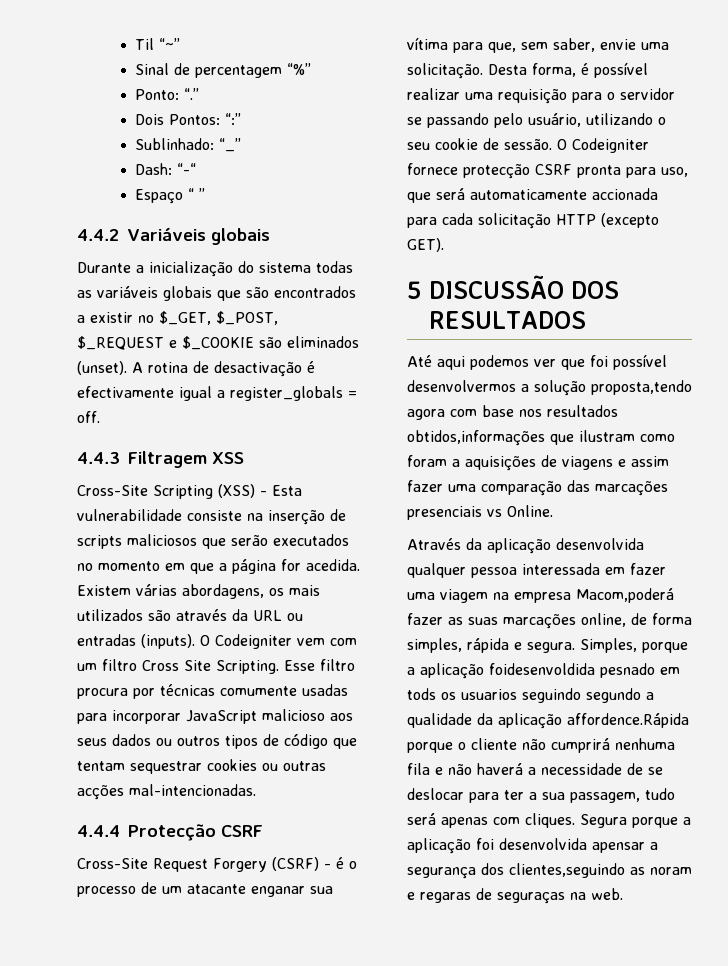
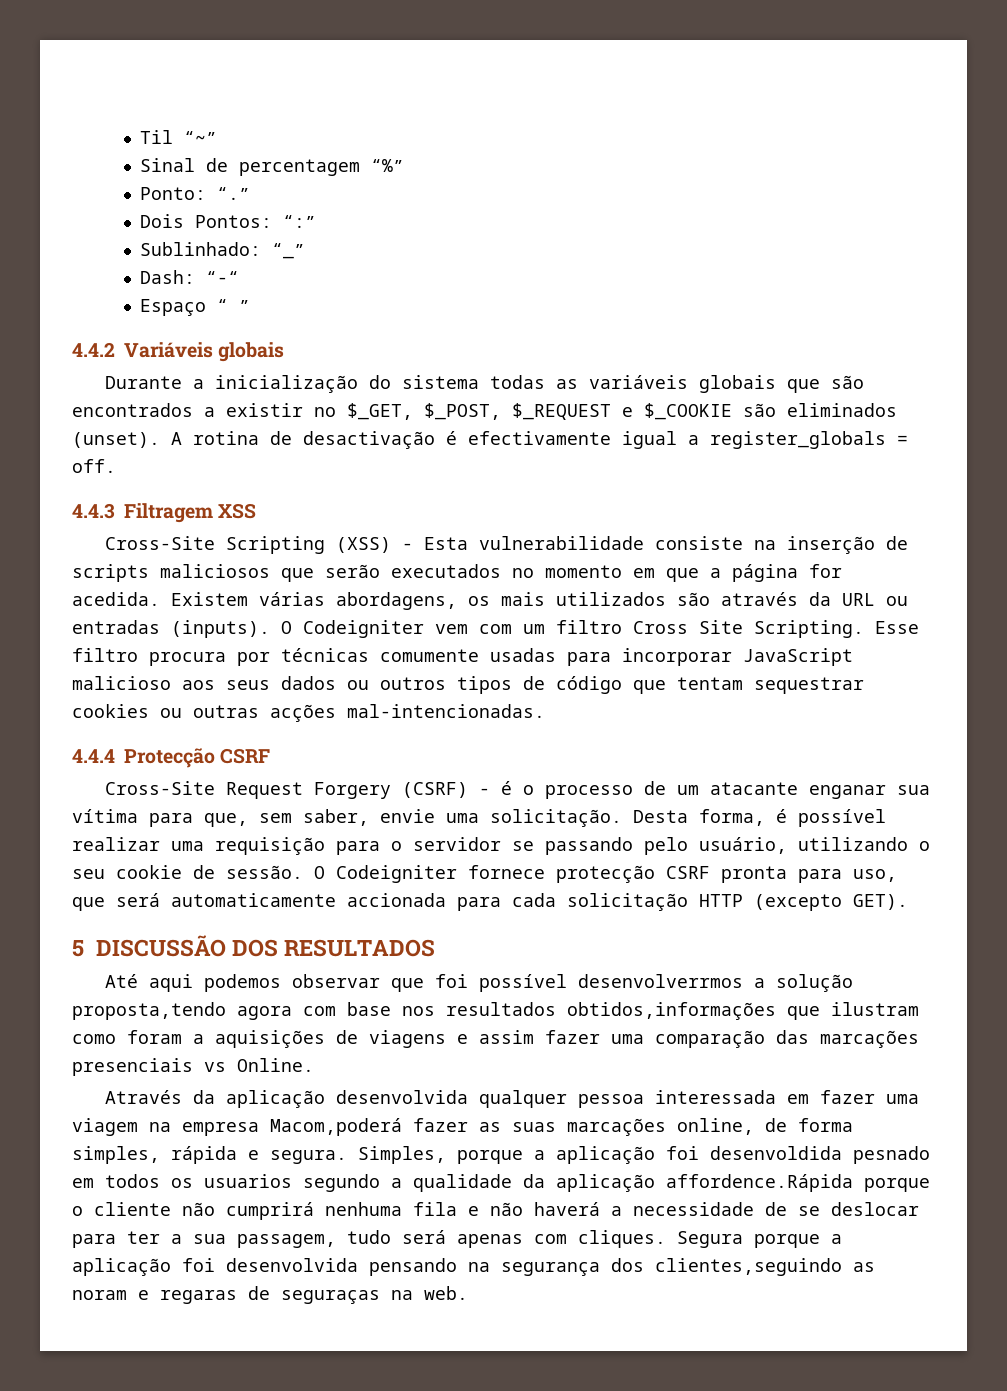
- Até aqui podemos ver que foi possível desenvolvermos a solução proposta,tendo agora com base nos resultados obtidos,informações que ilustram como foram a aquisições de viagens e assim fazer uma comparação das marcações presenciais vs Online.
+ Até aqui podemos observar que foi possível desenvolverrmos a solução proposta,tendo agora com base nos resultados obtidos,informações que ilustram como foram a aquisições de viagens e assim fazer uma comparação das marcações presenciais vs Online.
- Simples, porque a aplicação foidesenvoldida pesnado em tods os usuarios seguindo segundo a qualidade da aplicação affordence.Rápida porque o cliente não cumprirá nenhuma fila e não haverá a necessidade de se deslocar para ter a sua passagem, tudo será apenas com cliques.
+ Simples, porque a aplicação foi desenvoldida pesnado em todos os usuarios segundo a qualidade da aplicação affordence.Rápida porque o cliente não cumprirá nenhuma fila e não haverá a necessidade de se deslocar para ter a sua passagem, tudo será apenas com cliques.
- Segura porque a aplicação foi desenvolvida apensar a segurança dos clientes,seguindo as noram e regaras de seguraças na web.
+ Segura porque a aplicação foi desenvolvida pensando na segurança dos clientes,seguindo as noram e regaras de seguraças na web.

